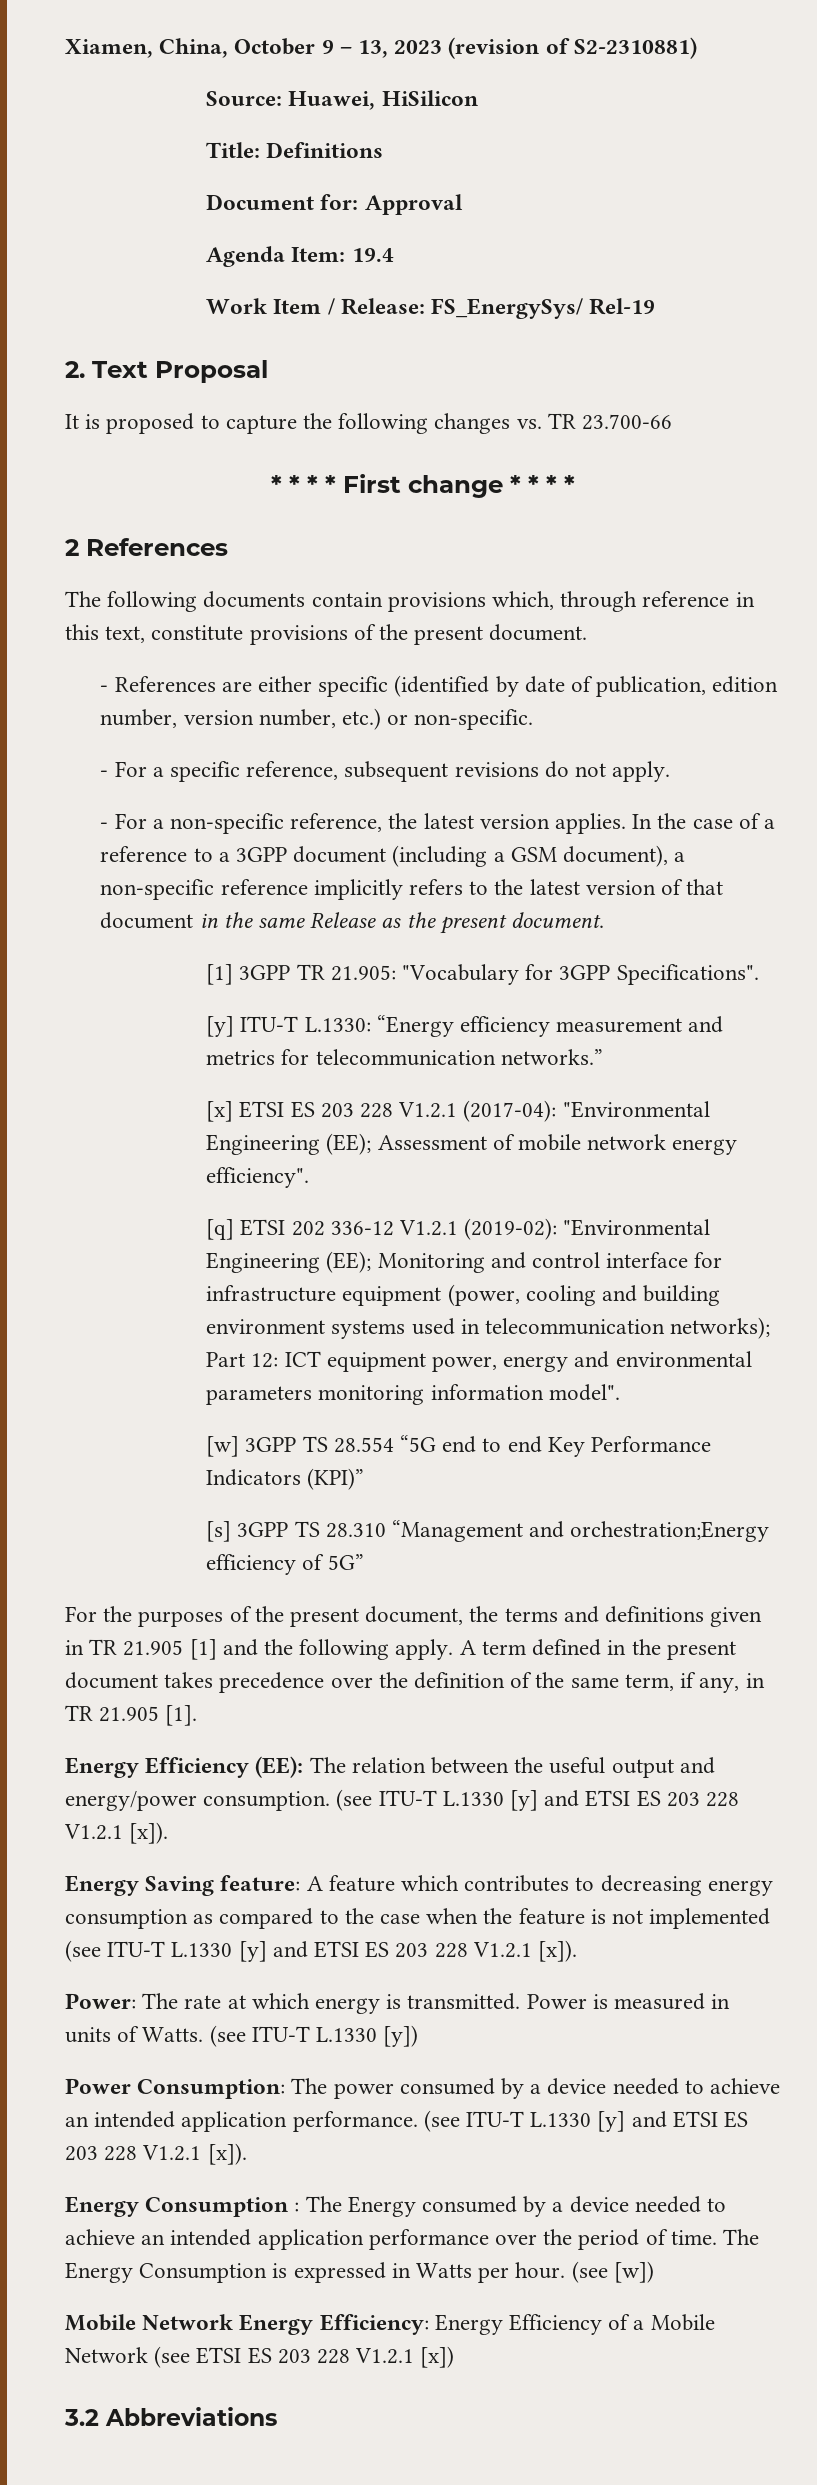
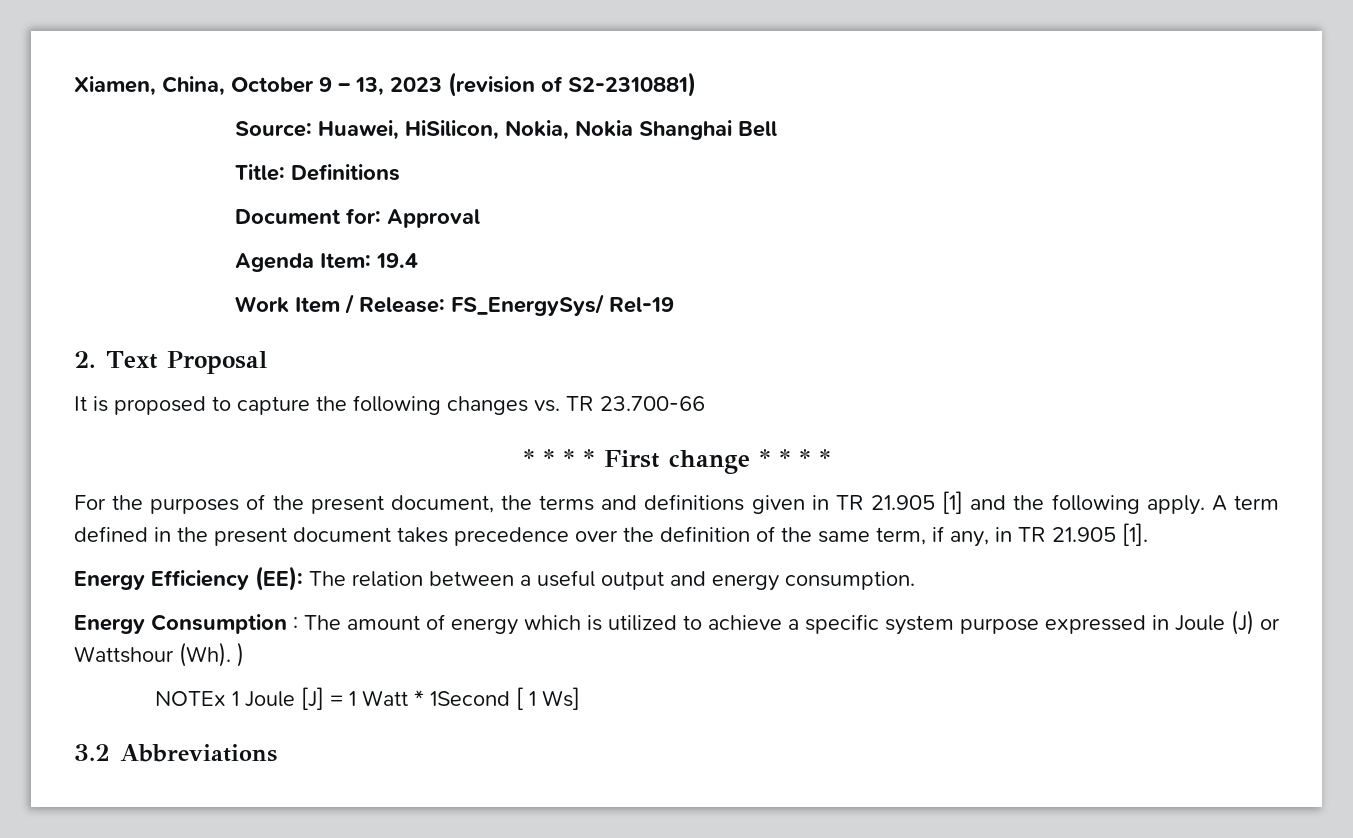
- Source: Huawei, HiSilicon
+ Source: Huawei, HiSilicon, Nokia, Nokia Shanghai Bell
- 2 References
- The following documents contain provisions which, through reference in this text, constitute provisions of the present document.
- - References are either specific (identified by date of publication, edition number, version number, etc.) or non-specific.
- - For a specific reference, subsequent revisions do not apply.
- - For a non-specific reference, the latest version applies. In the case of a reference to a 3GPP document (including a GSM document), a non-specific reference implicitly refers to the latest version of that document in the same Release as the present document.
- [1] 3GPP TR 21.905: "Vocabulary for 3GPP Specifications".
- [y] ITU-T L.1330: “Energy efficiency measurement and metrics for telecommunication networks.”
- [x] ETSI ES 203 228 V1.2.1 (2017-04): "Environmental Engineering (EE); Assessment of mobile network energy efficiency".
- [q] ETSI 202 336-12 V1.2.1 (2019-02): "Environmental Engineering (EE); Monitoring and control interface for infrastructure equipment (power, cooling and building environment systems used in telecommunication networks); Part 12: ICT equipment power, energy and environmental parameters monitoring information model".
- [w] 3GPP TS 28.554 “5G end to end Key Performance Indicators (KPI)”
- [s] 3GPP TS 28.310 “Management and orchestration;Energy efficiency of 5G”
- Energy Efficiency (EE): The relation between the useful output and energy/power consumption. (see ITU-T L.1330 [y] and ETSI ES 203 228 V1.2.1 [x]).
- Energy Saving feature: A feature which contributes to decreasing energy consumption as compared to the case when the feature is not implemented (see ITU-T L.1330 [y] and ETSI ES 203 228 V1.2.1 [x]).
- Power: The rate at which energy is transmitted. Power is measured in units of Watts. (see ITU-T L.1330 [y])
- Power Consumption: The power consumed by a device needed to achieve an intended application performance. (see ITU-T L.1330 [y] and ETSI ES 203 228 V1.2.1 [x]).
- Energy Consumption : The Energy consumed by a device needed to achieve an intended application performance over the period of time. The Energy Consumption is expressed in Watts per hour. (see [w])
- Mobile Network Energy Efficiency: Energy Efficiency of a Mobile Network (see ETSI ES 203 228 V1.2.1 [x])
+ Energy Efficiency (EE): The relation between a useful output and energy consumption.
+ Energy Consumption : The amount of energy which is utilized to achieve a specific system purpose expressed in Joule (J) or Wattshour (Wh). )
+ NOTEx 1 Joule [J] = 1 Watt * 1Second [ 1 Ws]

